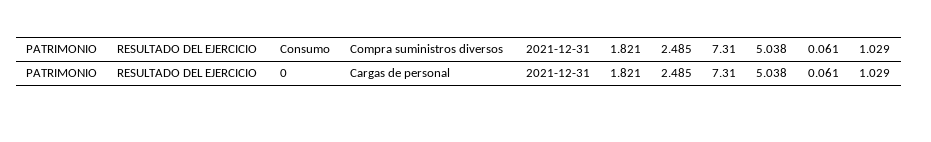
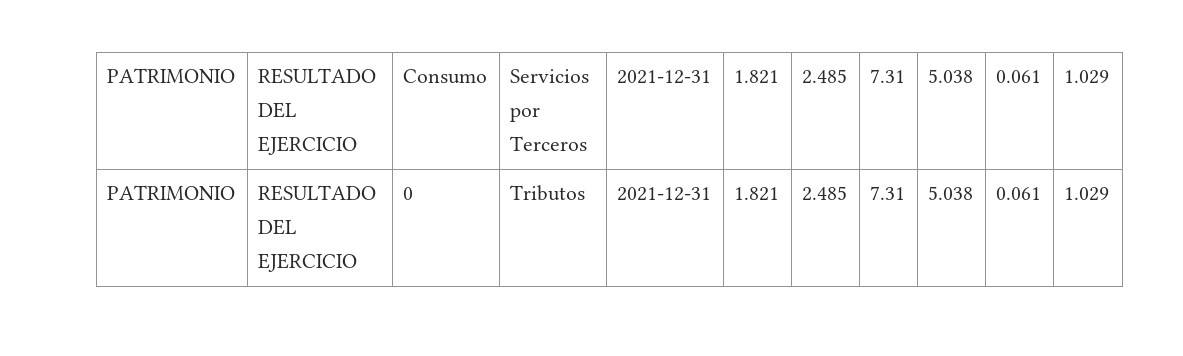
- PATRIMONIO | RESULTADO DEL EJERCICIO | Consumo | Compra suministros diversos | 2021-12-31 | 1.821 | 2.485 | 7.31 | 5.038 | 0.061 | 1.029
+ PATRIMONIO | RESULTADO DEL EJERCICIO | Consumo | Servicios por Terceros | 2021-12-31 | 1.821 | 2.485 | 7.31 | 5.038 | 0.061 | 1.029
- PATRIMONIO | RESULTADO DEL EJERCICIO | 0 | Cargas de personal | 2021-12-31 | 1.821 | 2.485 | 7.31 | 5.038 | 0.061 | 1.029
+ PATRIMONIO | RESULTADO DEL EJERCICIO | 0 | Tributos | 2021-12-31 | 1.821 | 2.485 | 7.31 | 5.038 | 0.061 | 1.029

